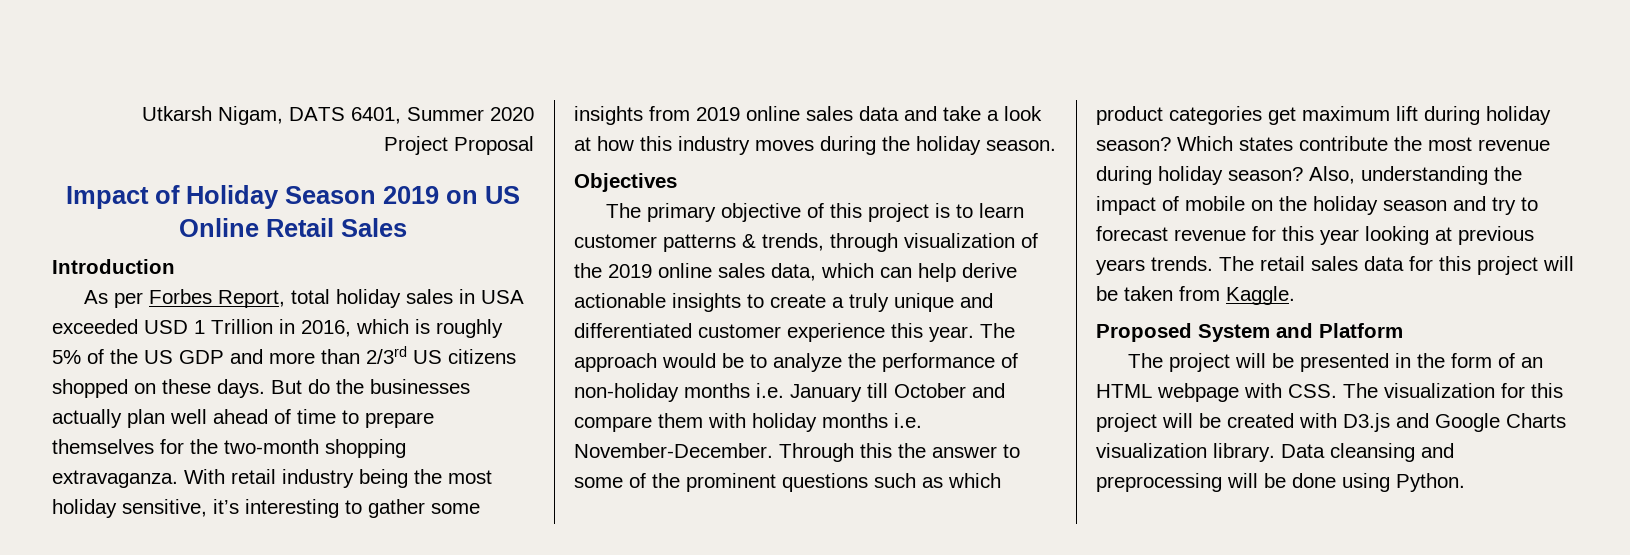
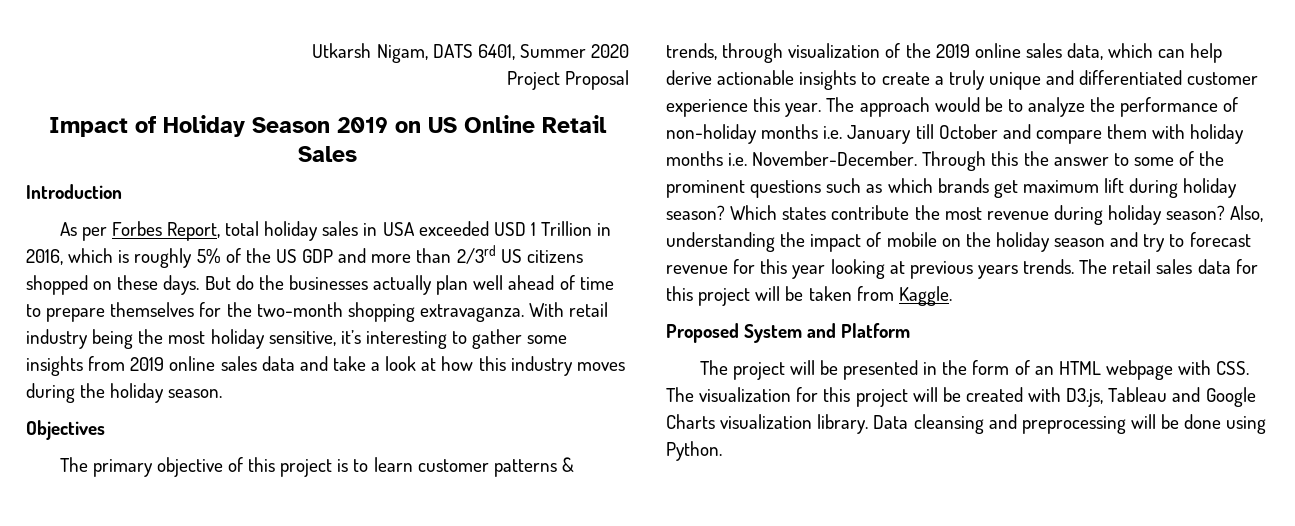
- Through this the answer to some of the prominent questions such as which product categories get maximum lift during holiday season?
+ Through this the answer to some of the prominent questions such as which brands get maximum lift during holiday season?
- The project will be presented in the form of an HTML webpage with CSS. The visualization for this project will be created with D3.js and Google Charts visualization library.
+ The project will be presented in the form of an HTML webpage with CSS. The visualization for this project will be created with D3.js, Tableau and Google Charts visualization library.

